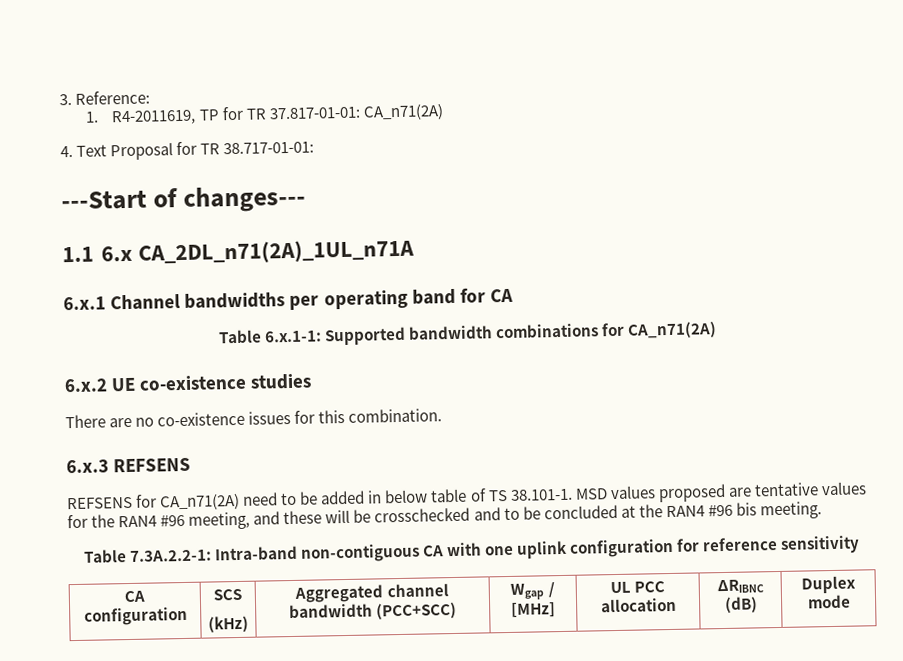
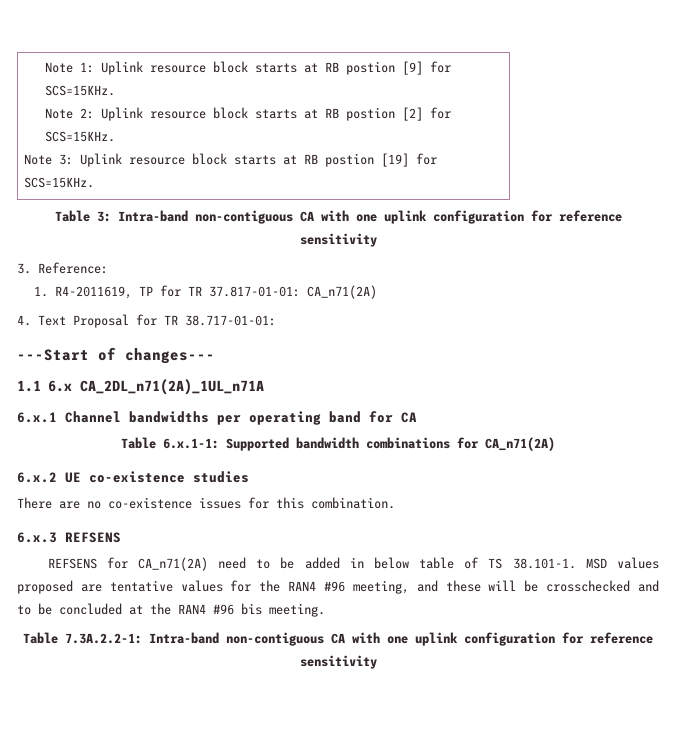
+ Note 1: Uplink resource block starts at RB postion [9] for SCS=15KHz.
+ Note 2: Uplink resource block starts at RB postion [2] for SCS=15KHz.
+ Note 3: Uplink resource block starts at RB postion [19] for SCS=15KHz.
+ Table 3: Intra-band non-contiguous CA with one uplink configuration for reference sensitivity
- CA configuration | SCS
- (kHz) | Aggregated channel bandwidth (PCC+SCC) | Wgap / [MHz] | UL PCC allocation | ΔRIBNC (dB) | Duplex mode

